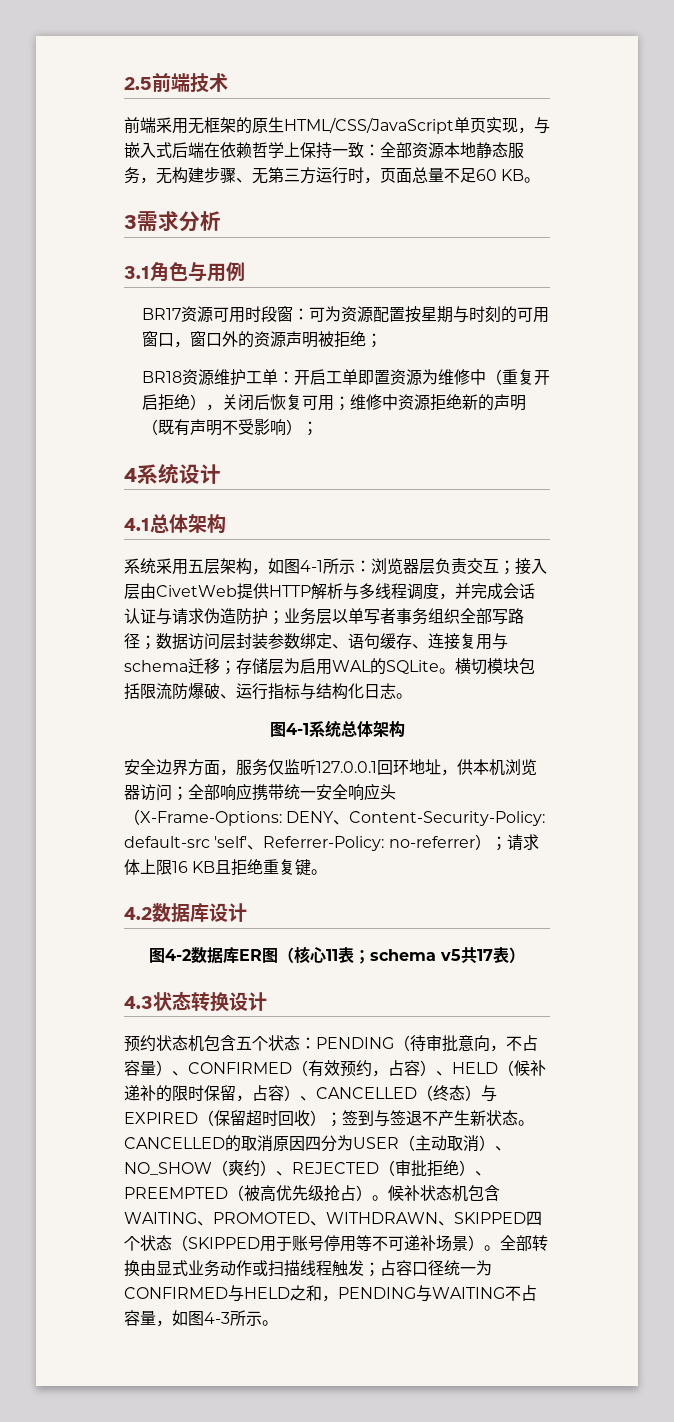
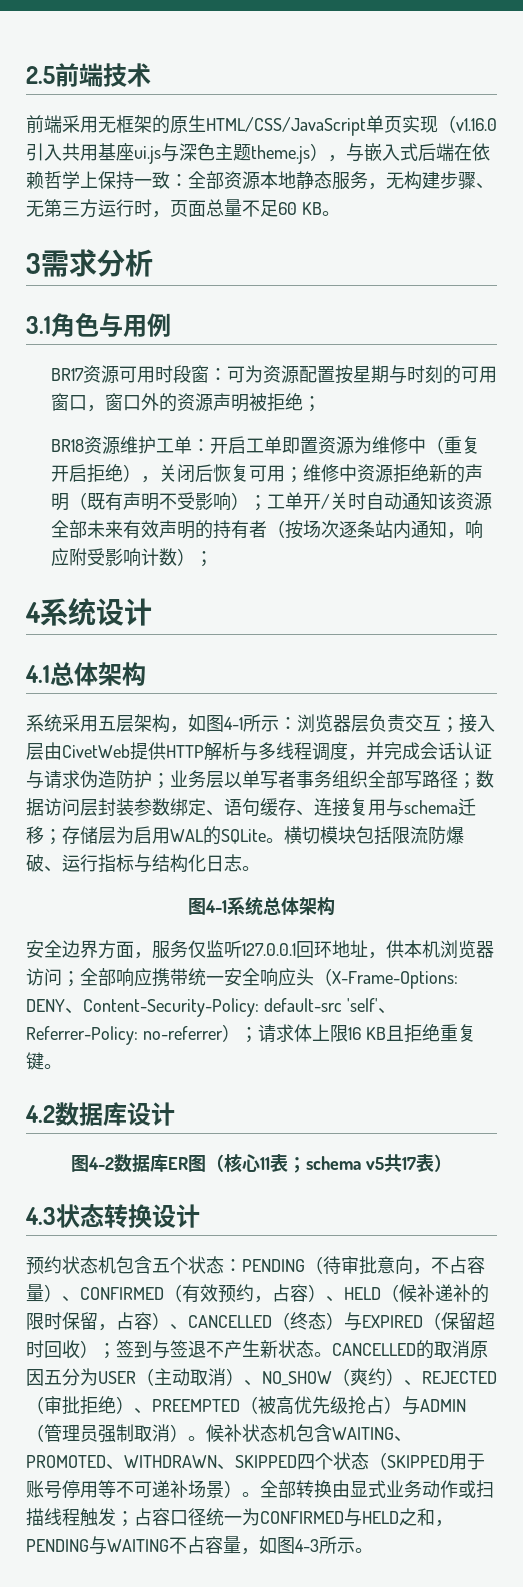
- 前端采用无框架的原生HTML/CSS/JavaScript单页实现，与嵌入式后端在依赖哲学上保持一致：全部资源本地静态服务，无构建步骤、无第三方运行时，页面总量不足60 KB。
+ 前端采用无框架的原生HTML/CSS/JavaScript单页实现（v1.16.0引入共用基座ui.js与深色主题theme.js），与嵌入式后端在依赖哲学上保持一致：全部资源本地静态服务，无构建步骤、无第三方运行时，页面总量不足60 KB。
- BR18资源维护工单：开启工单即置资源为维修中（重复开启拒绝），关闭后恢复可用；维修中资源拒绝新的声明（既有声明不受影响）；
+ BR18资源维护工单：开启工单即置资源为维修中（重复开启拒绝），关闭后恢复可用；维修中资源拒绝新的声明（既有声明不受影响）；工单开/关时自动通知该资源全部未来有效声明的持有者（按场次逐条站内通知，响应附受影响计数）；
- CANCELLED的取消原因四分为USER（主动取消）、NO_SHOW（爽约）、REJECTED（审批拒绝）、PREEMPTED（被高优先级抢占）。
+ CANCELLED的取消原因五分为USER（主动取消）、NO_SHOW（爽约）、REJECTED（审批拒绝）、PREEMPTED（被高优先级抢占）与ADMIN（管理员强制取消）。

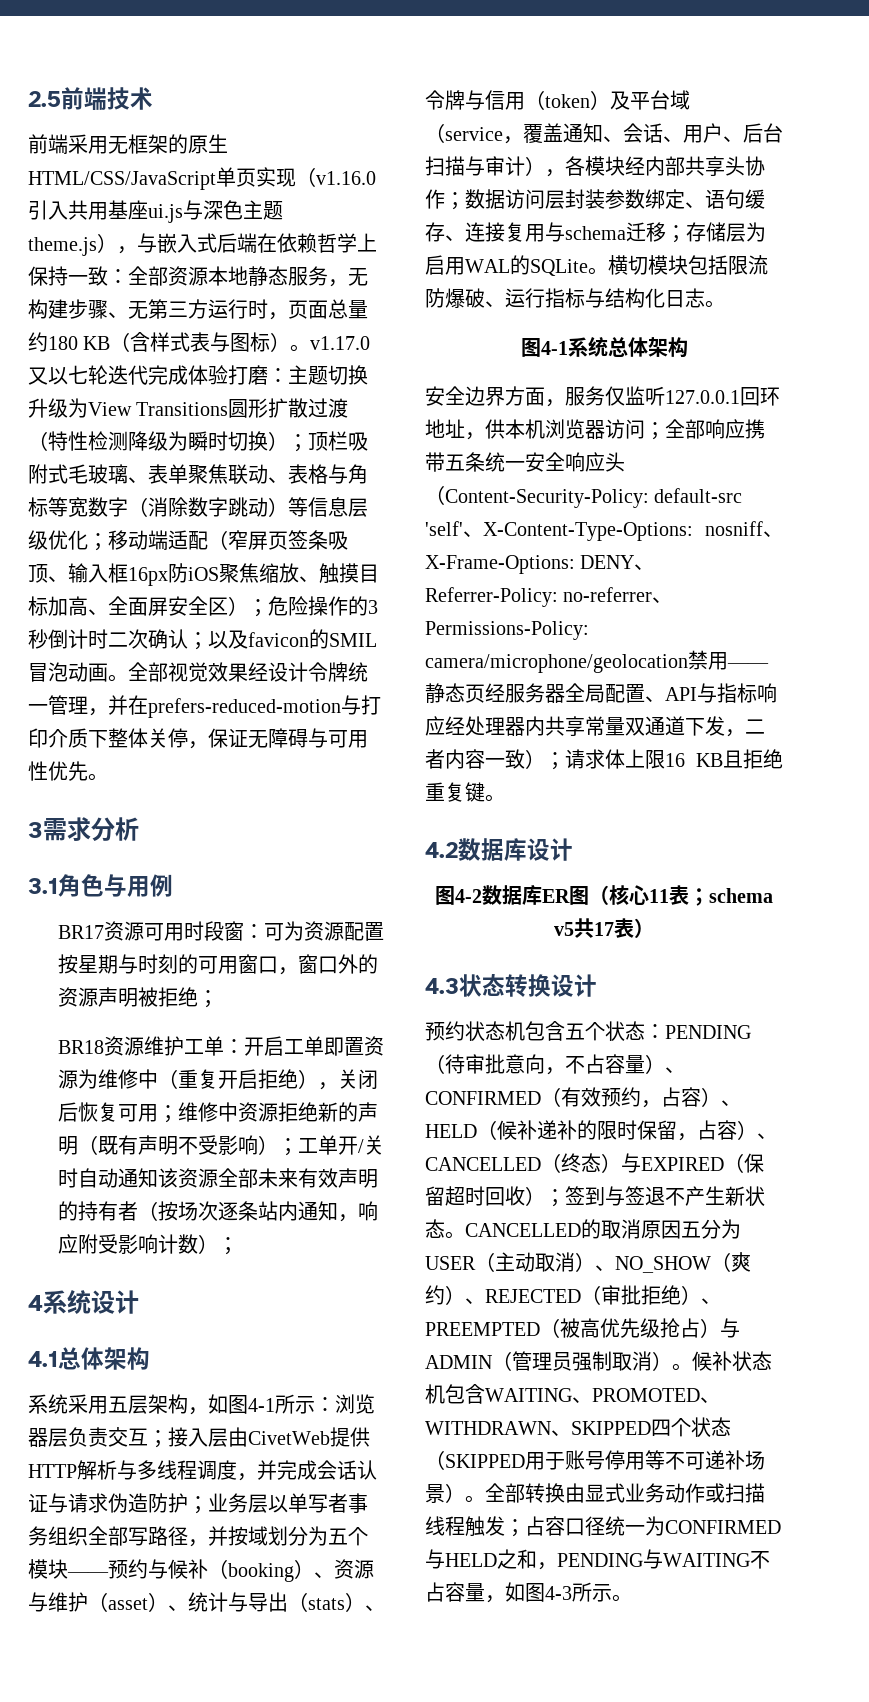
- 前端采用无框架的原生HTML/CSS/JavaScript单页实现（v1.16.0引入共用基座ui.js与深色主题theme.js），与嵌入式后端在依赖哲学上保持一致：全部资源本地静态服务，无构建步骤、无第三方运行时，页面总量不足60 KB。
+ 前端采用无框架的原生HTML/CSS/JavaScript单页实现（v1.16.0引入共用基座ui.js与深色主题theme.js），与嵌入式后端在依赖哲学上保持一致：全部资源本地静态服务，无构建步骤、无第三方运行时，页面总量约180 KB（含样式表与图标）。v1.17.0又以七轮迭代完成体验打磨：主题切换升级为View Transitions圆形扩散过渡（特性检测降级为瞬时切换）；顶栏吸附式毛玻璃、表单聚焦联动、表格与角标等宽数字（消除数字跳动）等信息层级优化；移动端适配（窄屏页签条吸顶、输入框16px防iOS聚焦缩放、触摸目标加高、全面屏安全区）；危险操作的3秒倒计时二次确认；以及favicon的SMIL冒泡动画。全部视觉效果经设计令牌统一管理，并在prefers-reduced-motion与打印介质下整体关停，保证无障碍与可用性优先。
- 系统采用五层架构，如图4-1所示：浏览器层负责交互；接入层由CivetWeb提供HTTP解析与多线程调度，并完成会话认证与请求伪造防护；业务层以单写者事务组织全部写路径；数据访问层封装参数绑定、语句缓存、连接复用与schema迁移；存储层为启用WAL的SQLite。
+ 系统采用五层架构，如图4-1所示：浏览器层负责交互；接入层由CivetWeb提供HTTP解析与多线程调度，并完成会话认证与请求伪造防护；业务层以单写者事务组织全部写路径，并按域划分为五个模块——预约与候补（booking）、资源与维护（asset）、统计与导出（stats）、令牌与信用（token）及平台域（service，覆盖通知、会话、用户、后台扫描与审计），各模块经内部共享头协作；数据访问层封装参数绑定、语句缓存、连接复用与schema迁移；存储层为启用WAL的SQLite。
- 安全边界方面，服务仅监听127.0.0.1回环地址，供本机浏览器访问；全部响应携带统一安全响应头（X-Frame-Options: DENY、Content-Security-Policy: default-src 'self'、Referrer-Policy: no-referrer）；请求体上限16 KB且拒绝重复键。
+ 安全边界方面，服务仅监听127.0.0.1回环地址，供本机浏览器访问；全部响应携带五条统一安全响应头（Content-Security-Policy: default-src 'self'、X-Content-Type-Options: nosniff、X-Frame-Options: DENY、Referrer-Policy: no-referrer、Permissions-Policy: camera/microphone/geolocation禁用——静态页经服务器全局配置、API与指标响应经处理器内共享常量双通道下发，二者内容一致）；请求体上限16 KB且拒绝重复键。

